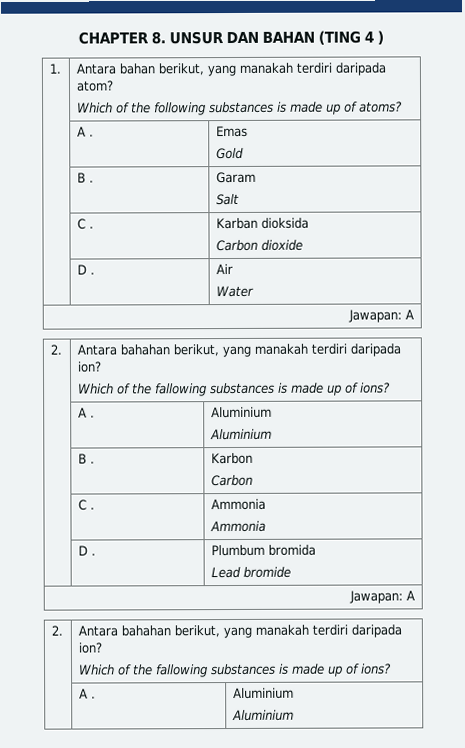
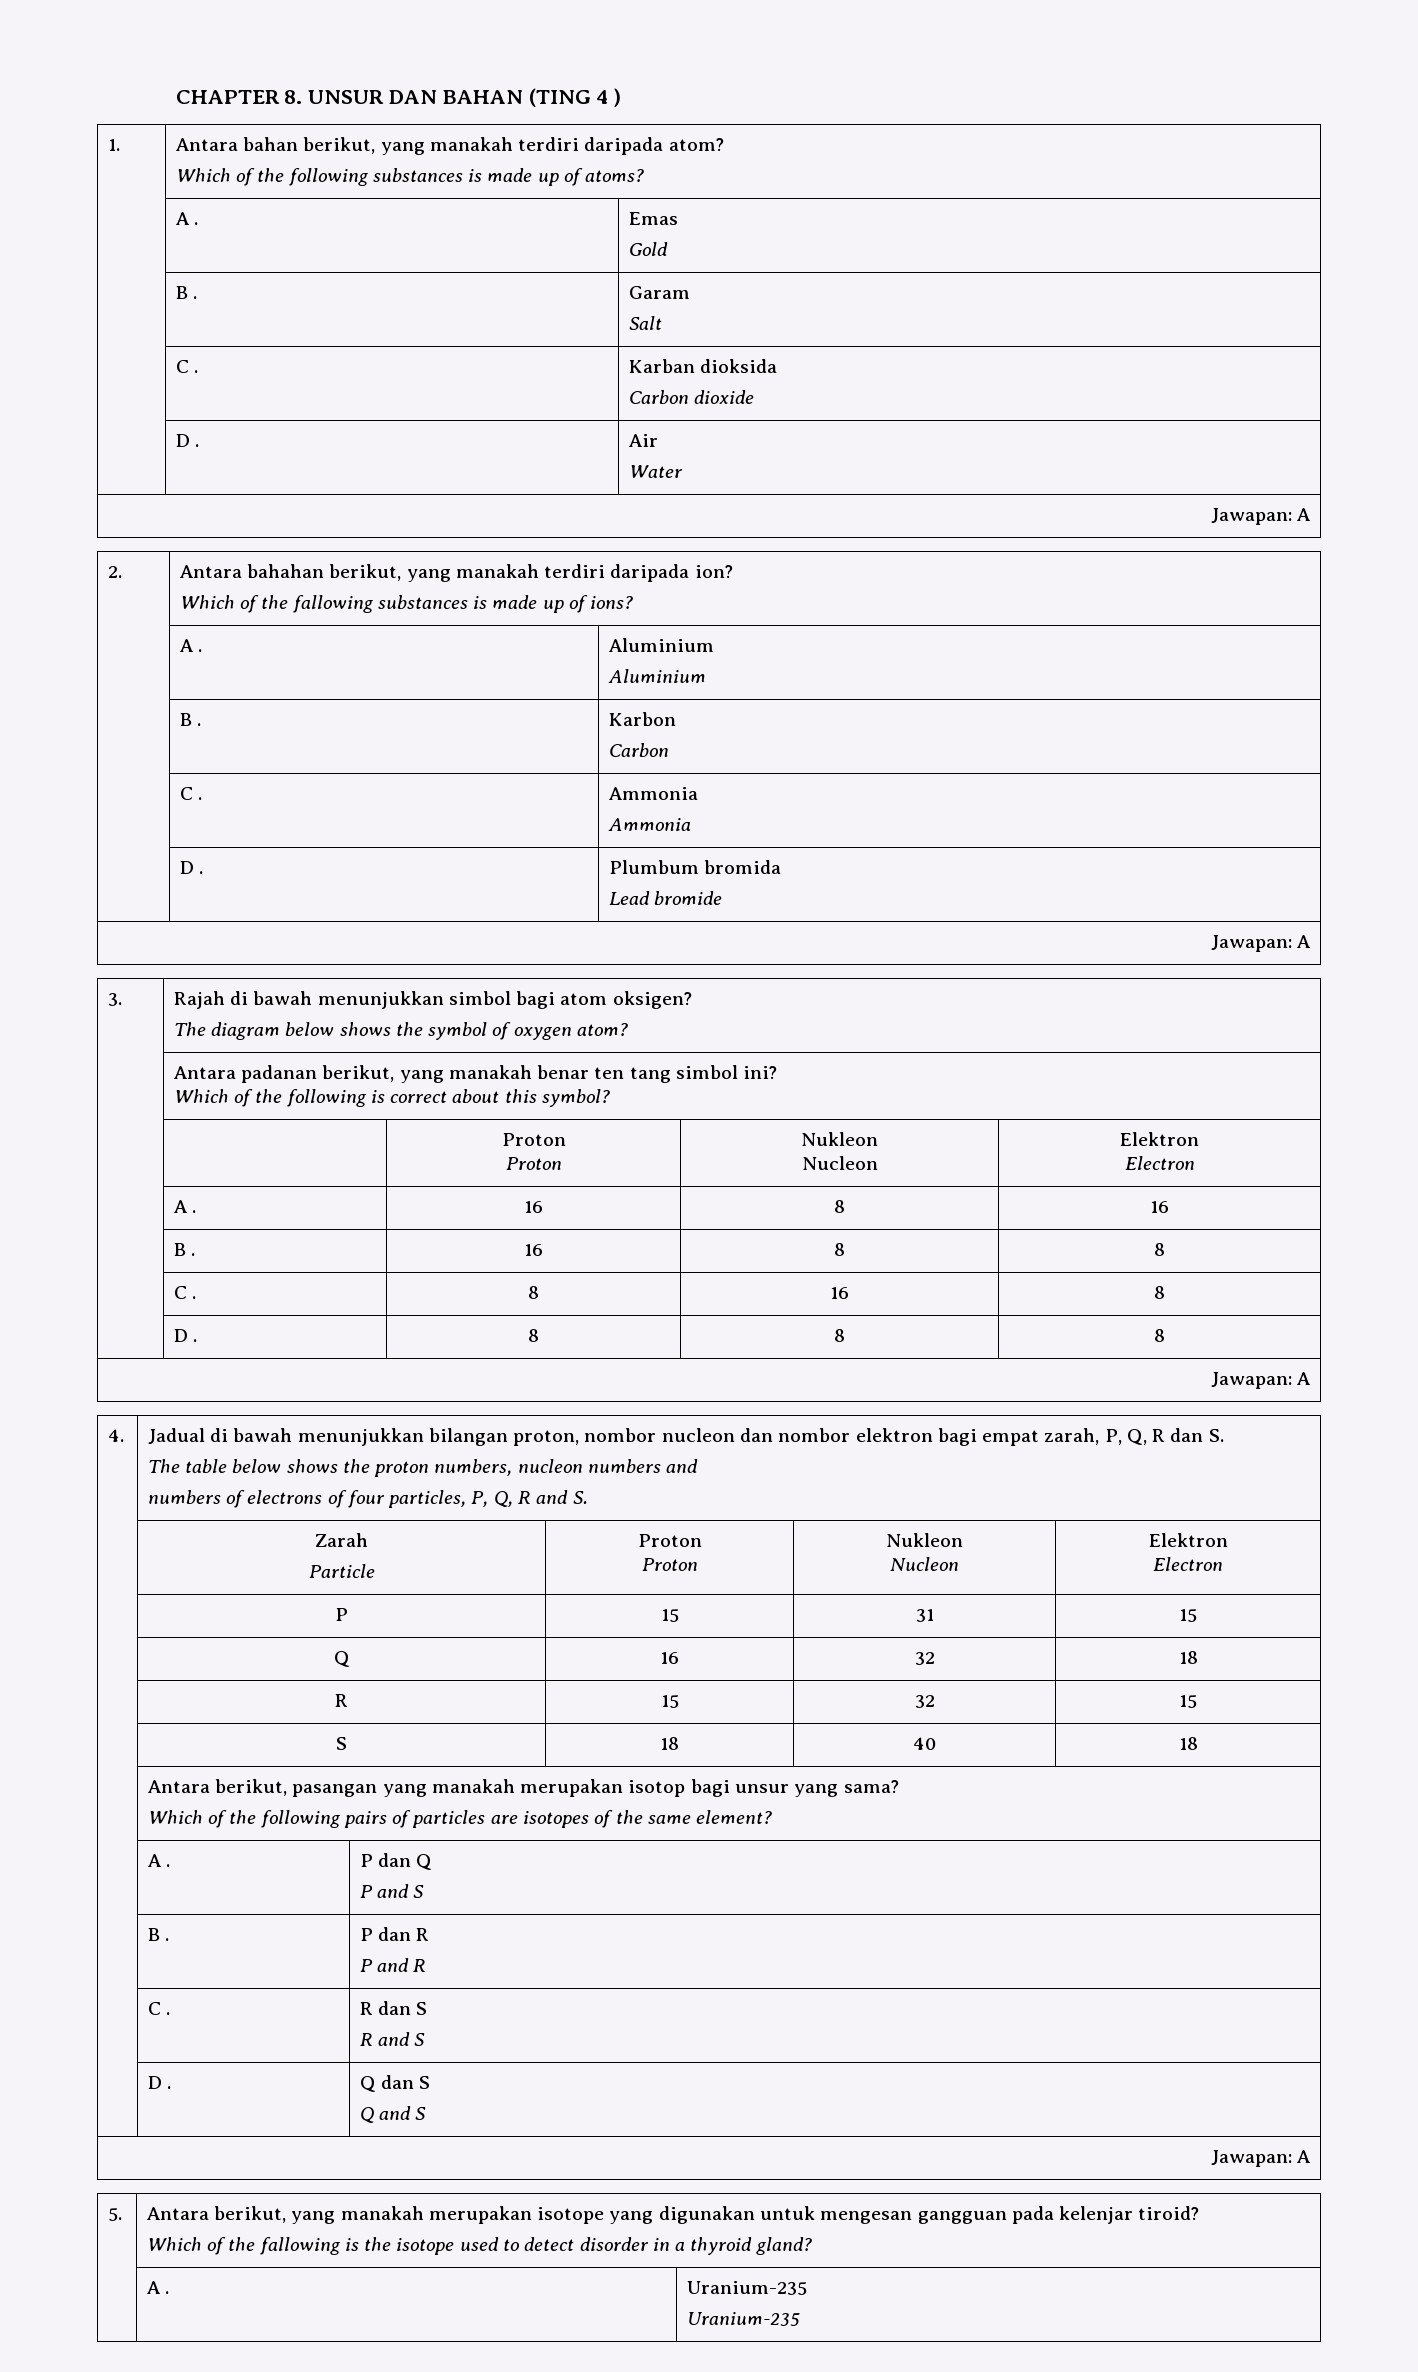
  | D . | Plumbum bromida
  Lead bromide
  Jawapan: A
- 2. | Antara bahahan berikut, yang manakah terdiri daripada ion?
- Which of the fallowing substances is made up of ions?
- | A . | Aluminium
- Aluminium
+ 3. | Rajah di bawah menunjukkan simbol bagi atom oksigen?
+ The diagram below shows the symbol of oxygen atom?
+ | Antara padanan berikut, yang manakah benar ten tang simbol ini?
+ Which of the following is correct about this symbol?
+ | | Proton
+ Proton | Nukleon
+ Nucleon | Elektron
+ Electron
+ | A . | 16 | 8 | 16
+ | B . | 16 | 8 | 8
+ | C . | 8 | 16 | 8
+ | D . | 8 | 8 | 8
+ Jawapan: A
+ 4. | Jadual di bawah menunjukkan bilangan proton, nombor nucleon dan nombor elektron bagi empat zarah, P, Q, R dan S.
+ The table below shows the proton numbers, nucleon numbers and
+ numbers of electrons of four particles, P, Q, R and S.
+ | Zarah
+ Particle | Proton
+ Proton | Nukleon
+ Nucleon | Elektron
+ Electron
+ | P | 15 | 31 | 15
+ | Q | 16 | 32 | 18
+ | R | 15 | 32 | 15
+ | S | 18 | 40 | 18
+ | Antara berikut, pasangan yang manakah merupakan isotop bagi unsur yang sama?
+ Which of the following pairs of particles are isotopes of the same element?
+ | A . | P dan Q
+ P and S
+ | B . | P dan R
+ P and R
+ | C . | R dan S
+ R and S
+ | D . | Q dan S
+ Q and S
+ Jawapan: A
+ 5. | Antara berikut, yang manakah merupakan isotope yang digunakan untuk mengesan gangguan pada kelenjar tiroid?
+ Which of the fallowing is the isotope used to detect disorder in a thyroid gland?
+ | A . | Uranium-235
+ Uranium-235

